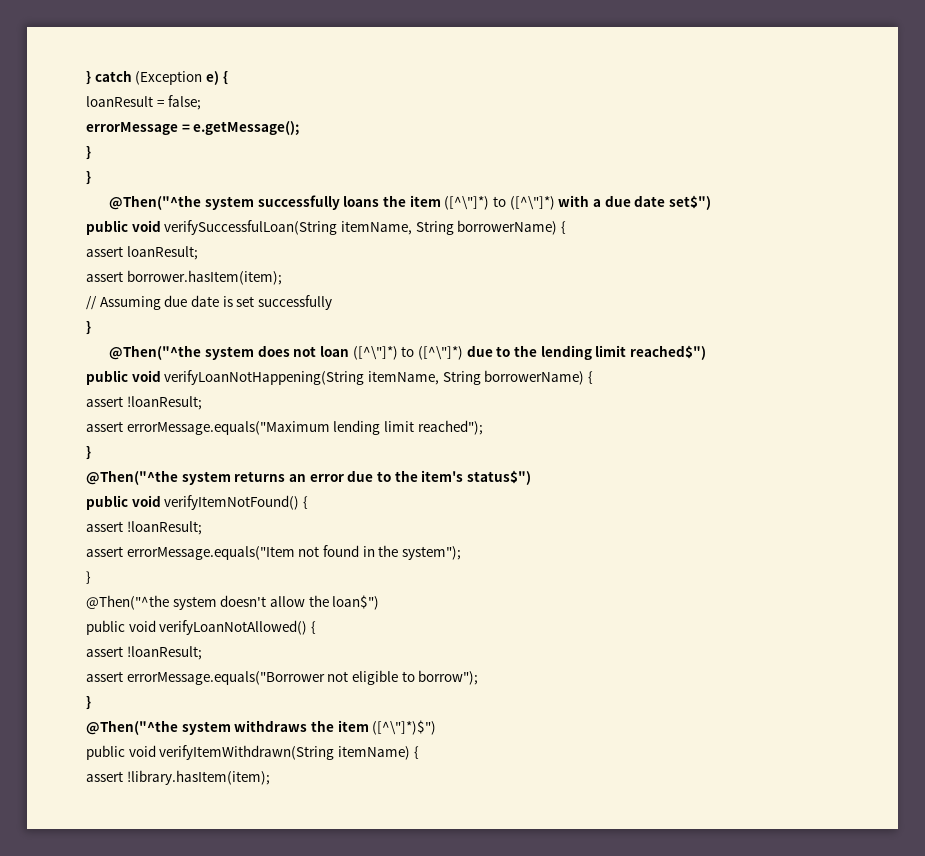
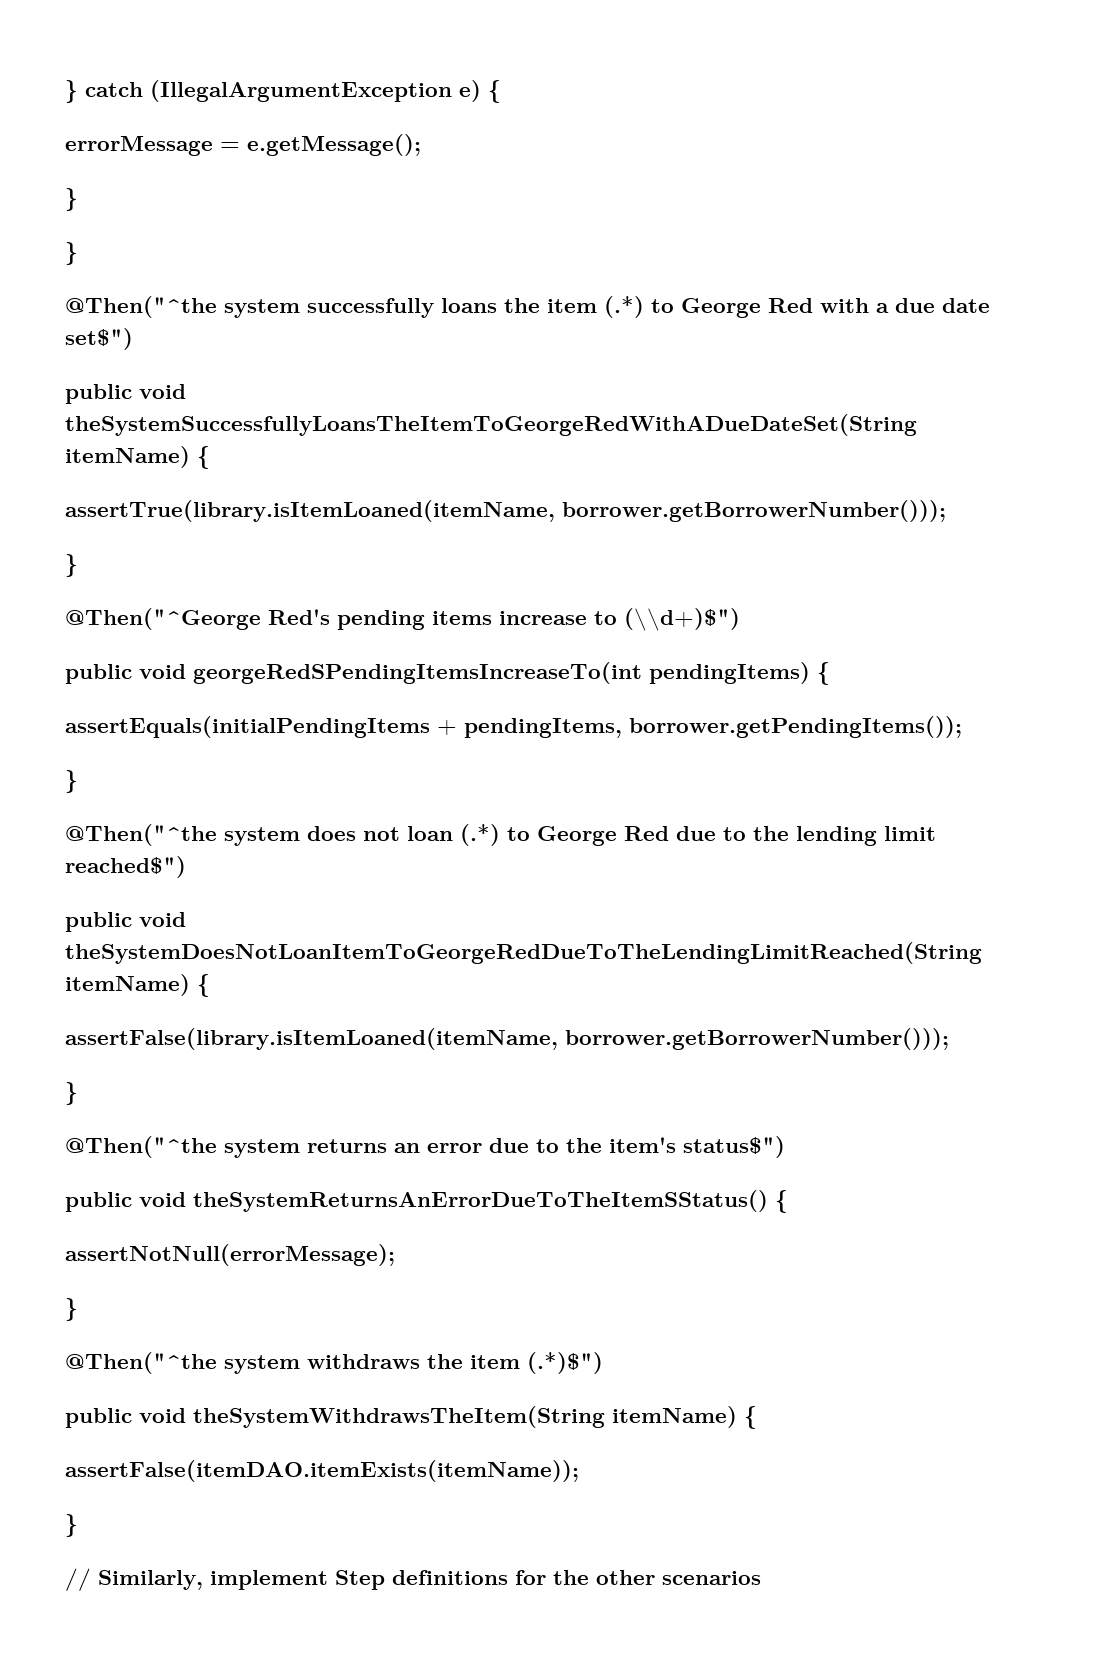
- } catch (Exception e) {
+ } catch (IllegalArgumentException e) {
- loanResult = false;
- @Then("^the system successfully loans the item ([^\"]*) to ([^\"]*) with a due date set$")
+ @Then("^the system successfully loans the item (.*) to George Red with a due date set$")
- public void verifySuccessfulLoan(String itemName, String borrowerName) {
- assert loanResult;
- assert borrower.hasItem(item);
- // Assuming due date is set successfully
+ public void theSystemSuccessfullyLoansTheItemToGeorgeRedWithADueDateSet(String itemName) {
+ assertTrue(library.isItemLoaned(itemName, borrower.getBorrowerNumber()));
+ }
+ @Then("^George Red's pending items increase to (\\d+)$")
+ public void georgeRedSPendingItemsIncreaseTo(int pendingItems) {
+ assertEquals(initialPendingItems + pendingItems, borrower.getPendingItems());
- @Then("^the system does not loan ([^\"]*) to ([^\"]*) due to the lending limit reached$")
+ @Then("^the system does not loan (.*) to George Red due to the lending limit reached$")
- public void verifyLoanNotHappening(String itemName, String borrowerName) {
- assert !loanResult;
- assert errorMessage.equals("Maximum lending limit reached");
+ public void theSystemDoesNotLoanItemToGeorgeRedDueToTheLendingLimitReached(String itemName) {
+ assertFalse(library.isItemLoaned(itemName, borrower.getBorrowerNumber()));
- public void verifyItemNotFound() {
- assert !loanResult;
- assert errorMessage.equals("Item not found in the system");
- }
- @Then("^the system doesn't allow the loan$")
- public void verifyLoanNotAllowed() {
- assert !loanResult;
- assert errorMessage.equals("Borrower not eligible to borrow");
+ public void theSystemReturnsAnErrorDueToTheItemSStatus() {
+ assertNotNull(errorMessage);
- @Then("^the system withdraws the item ([^\"]*)$")
- public void verifyItemWithdrawn(String itemName) {
- assert !library.hasItem(item);
+ @Then("^the system withdraws the item (.*)$")
+ public void theSystemWithdrawsTheItem(String itemName) {
+ assertFalse(itemDAO.itemExists(itemName));
+ }
+ // Similarly, implement Step definitions for the other scenarios

